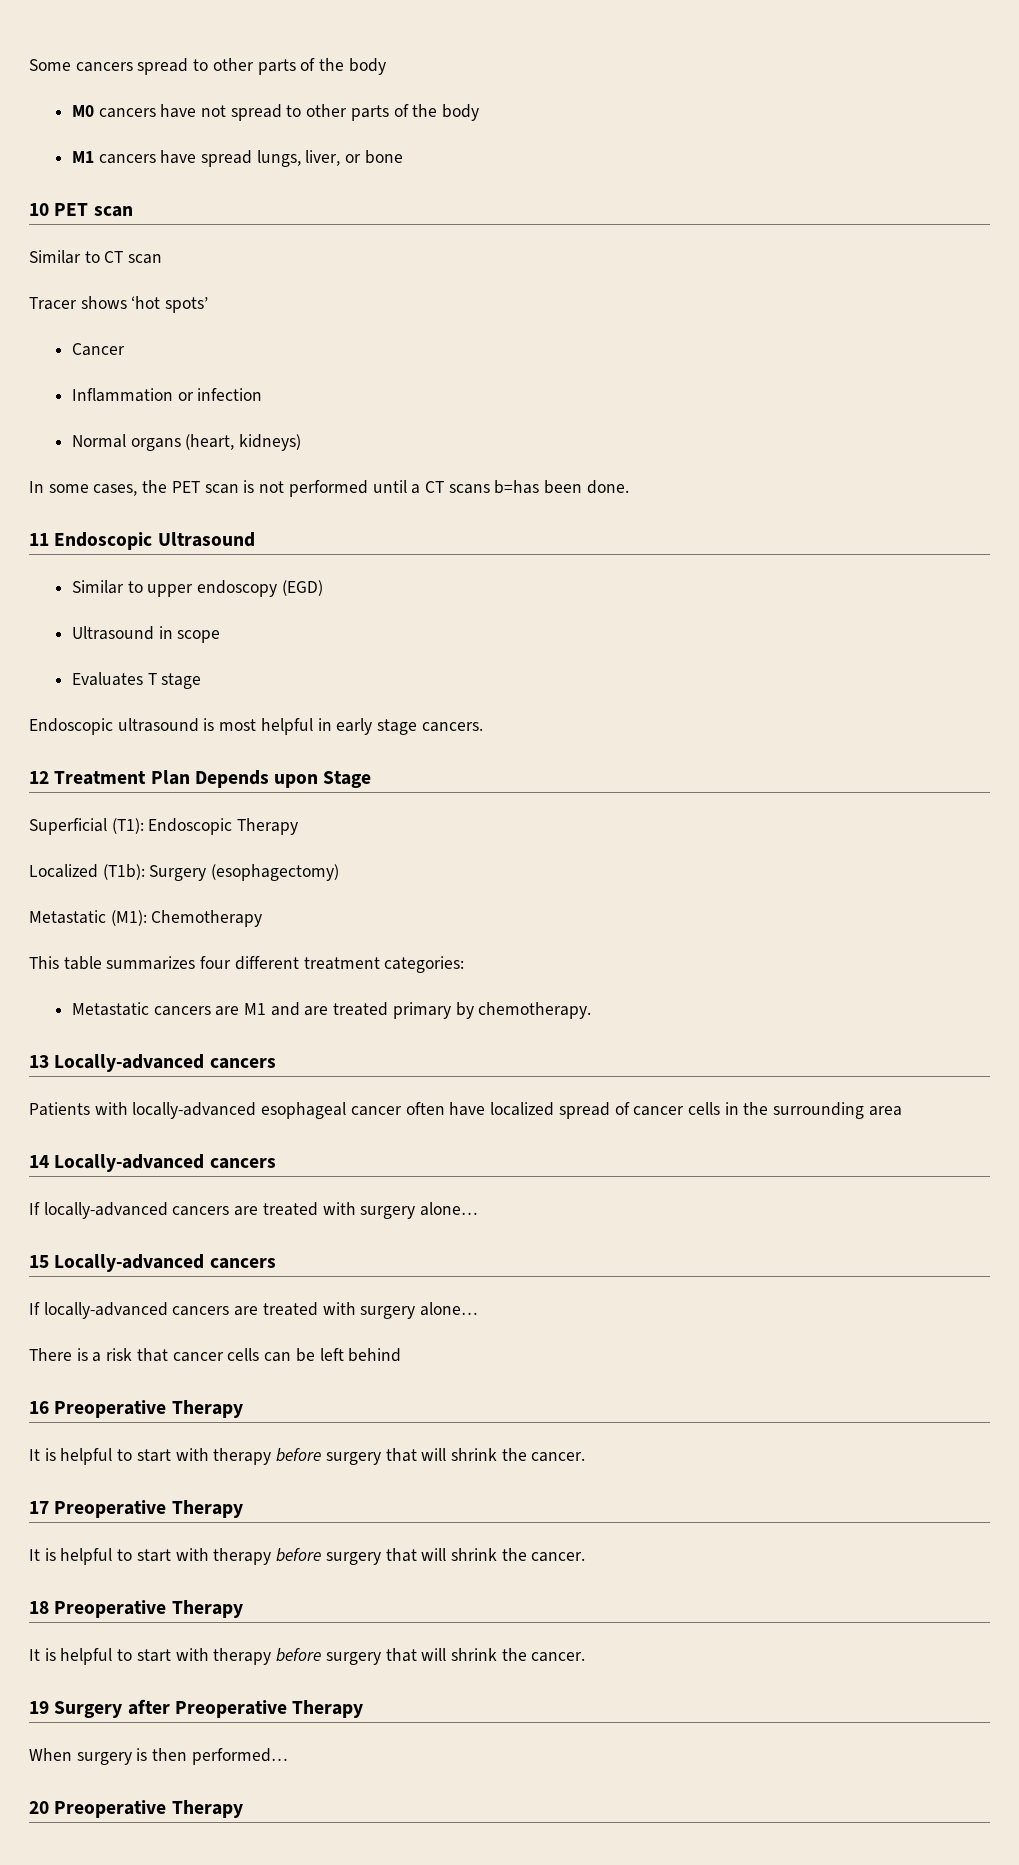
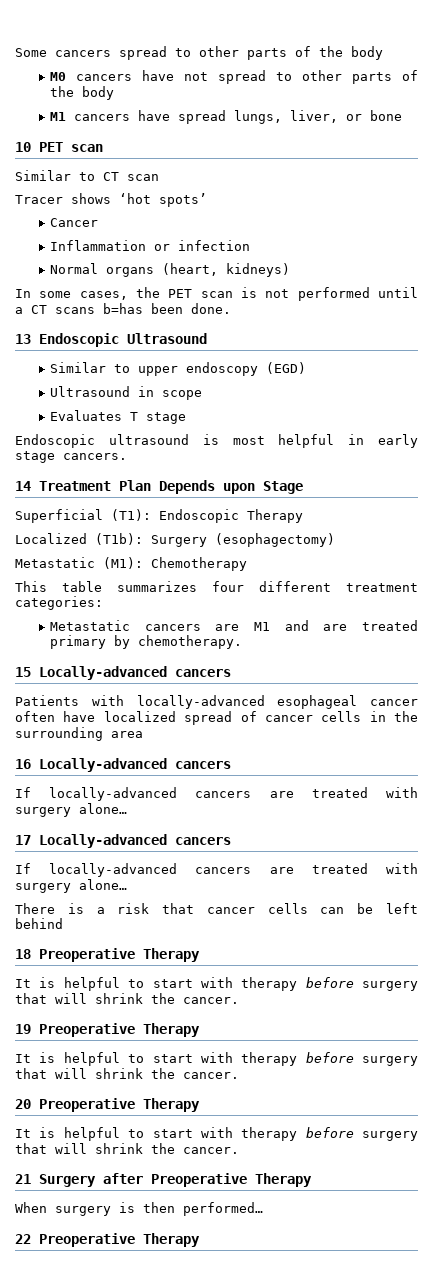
- 11 Endoscopic Ultrasound
+ 13 Endoscopic Ultrasound
- 12 Treatment Plan Depends upon Stage
+ 14 Treatment Plan Depends upon Stage
- 13 Locally-advanced cancers
+ 15 Locally-advanced cancers
- 14 Locally-advanced cancers
+ 16 Locally-advanced cancers
- 15 Locally-advanced cancers
+ 17 Locally-advanced cancers
- 16 Preoperative Therapy
- It is helpful to start with therapy before surgery that will shrink the cancer.
- 17 Preoperative Therapy
- It is helpful to start with therapy before surgery that will shrink the cancer.
- 19 Surgery after Preoperative Therapy
+ 19 Preoperative Therapy
+ It is helpful to start with therapy before surgery that will shrink the cancer.
+ 20 Preoperative Therapy
+ It is helpful to start with therapy before surgery that will shrink the cancer.
+ 21 Surgery after Preoperative Therapy
- 20 Preoperative Therapy
+ 22 Preoperative Therapy

